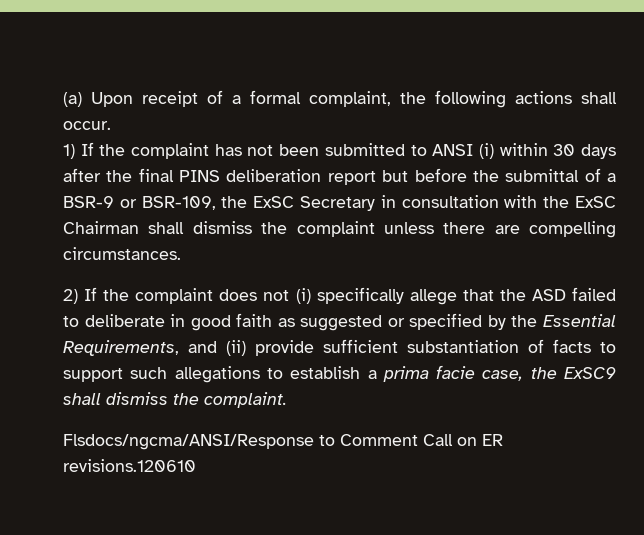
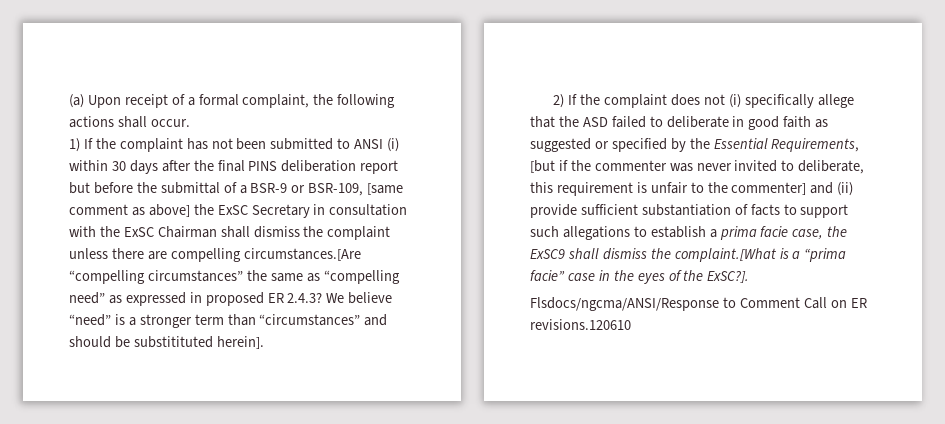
- 1) If the complaint has not been submitted to ANSI (i) within 30 days after the final PINS deliberation report but before the submittal of a BSR-9 or BSR-109, the ExSC Secretary in consultation with the ExSC Chairman shall dismiss the complaint unless there are compelling circumstances.
+ 1) If the complaint has not been submitted to ANSI (i) within 30 days after the final PINS deliberation report but before the submittal of a BSR-9 or BSR-109, [same comment as above] the ExSC Secretary in consultation with the ExSC Chairman shall dismiss the complaint unless there are compelling circumstances.[Are “compelling circumstances” the same as “compelling need” as expressed in proposed ER 2.4.3? We believe “need” is a stronger term than “circumstances” and should be substitituted herein].
- 2) If the complaint does not (i) specifically allege that the ASD failed to deliberate in good faith as suggested or specified by the Essential Requirements, and (ii) provide sufficient substantiation of facts to support such allegations to establish a prima facie case, the ExSC9 shall dismiss the complaint.
+ 2) If the complaint does not (i) specifically allege that the ASD failed to deliberate in good faith as suggested or specified by the Essential Requirements, [but if the commenter was never invited to deliberate, this requirement is unfair to the commenter] and (ii) provide sufficient substantiation of facts to support such allegations to establish a prima facie case, the ExSC9 shall dismiss the complaint.[What is a “prima facie” case in the eyes of the ExSC?].

